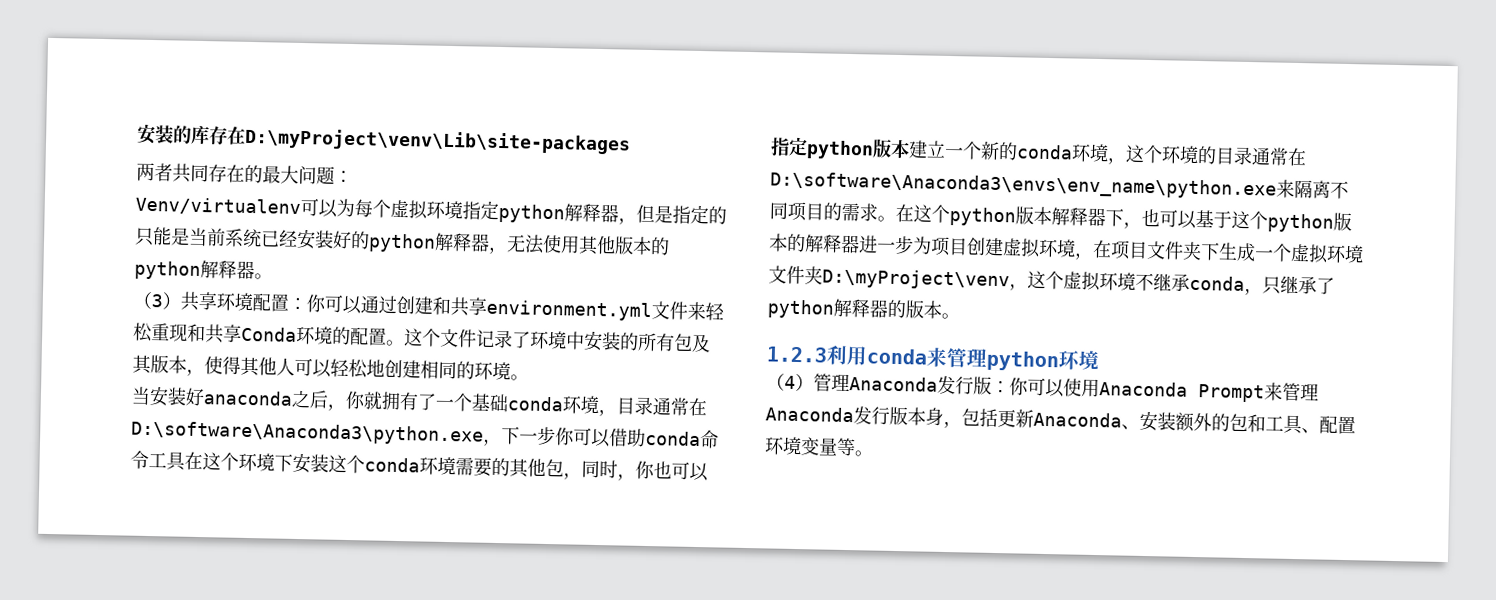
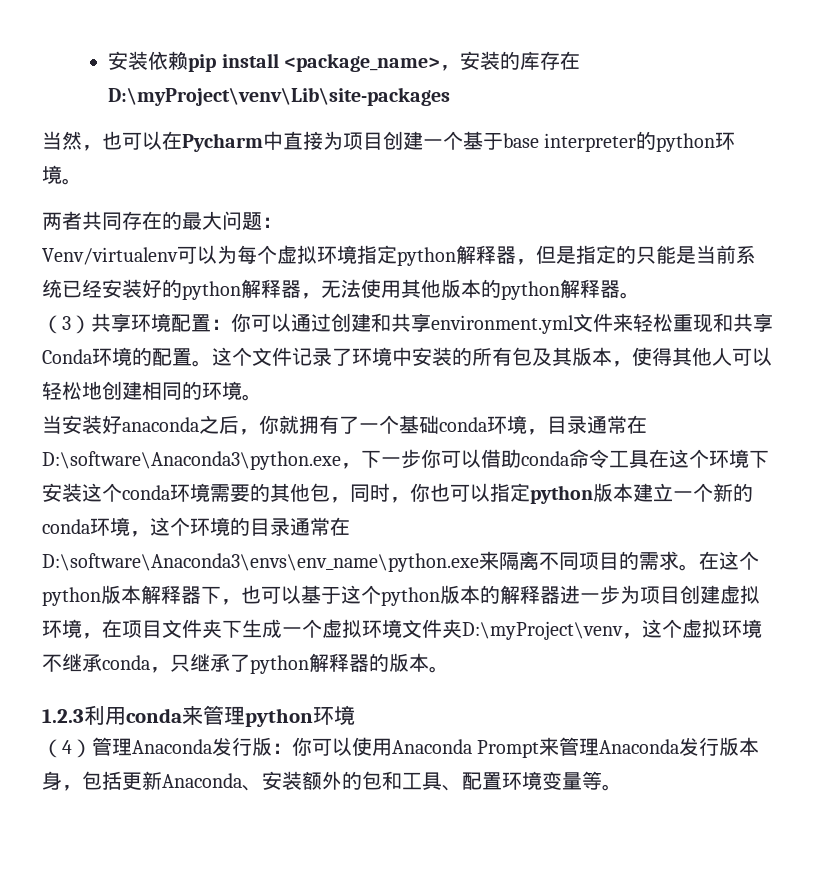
- 安装的库存在D:\myProject\venv\Lib\site-packages
+ 安装依赖pip install <package_name>，安装的库存在D:\myProject\venv\Lib\site-packages
+ 当然，也可以在Pycharm中直接为项目创建一个基于base interpreter的python环境。

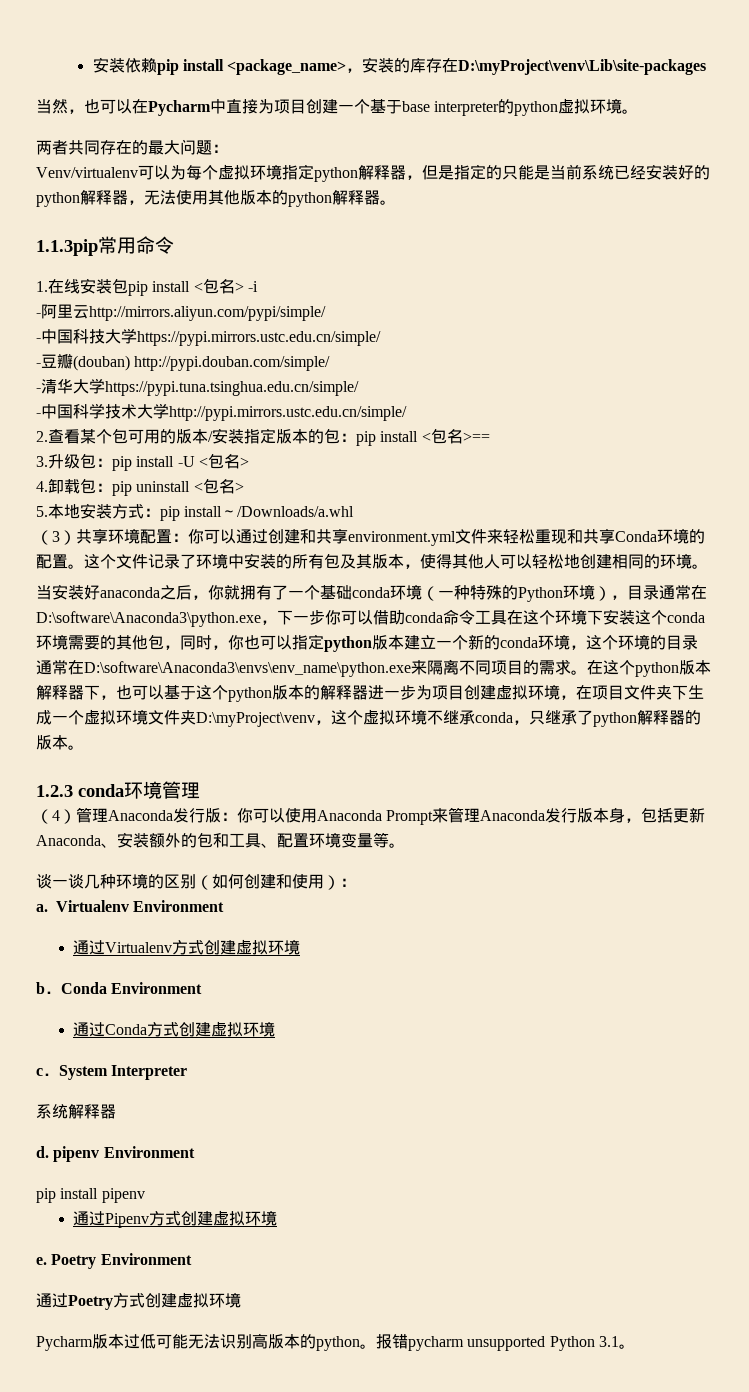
- 当然，也可以在Pycharm中直接为项目创建一个基于base interpreter的python环境。
+ 当然，也可以在Pycharm中直接为项目创建一个基于base interpreter的python虚拟环境。
+ 1.1.3pip常用命令
+ 1.在线安装包pip install <包名> -i
+ -阿里云http://mirrors.aliyun.com/pypi/simple/
+ -中国科技大学https://pypi.mirrors.ustc.edu.cn/simple/
+ -豆瓣(douban) http://pypi.douban.com/simple/
+ -清华大学https://pypi.tuna.tsinghua.edu.cn/simple/
+ -中国科学技术大学http://pypi.mirrors.ustc.edu.cn/simple/
+ 2.查看某个包可用的版本/安装指定版本的包：pip install <包名>==
+ 3.升级包：pip install -U <包名>
+ 4.卸载包：pip uninstall <包名>
+ 5.本地安装方式：pip install～/Downloads/a.whl
- 当安装好anaconda之后，你就拥有了一个基础conda环境，目录通常在D:\software\Anaconda3\python.exe，下一步你可以借助conda命令工具在这个环境下安装这个conda环境需要的其他包，同时，你也可以指定python版本建立一个新的conda环境，这个环境的目录通常在D:\software\Anaconda3\envs\env_name\python.exe来隔离不同项目的需求。
+ 当安装好anaconda之后，你就拥有了一个基础conda环境（一种特殊的Python环境），目录通常在D:\software\Anaconda3\python.exe，下一步你可以借助conda命令工具在这个环境下安装这个conda环境需要的其他包，同时，你也可以指定python版本建立一个新的conda环境，这个环境的目录通常在D:\software\Anaconda3\envs\env_name\python.exe来隔离不同项目的需求。
- 1.2.3利用conda来管理python环境
+ 1.2.3 conda环境管理
+ 谈一谈几种环境的区别（如何创建和使用）：
+ a. Virtualenv Environment
+ 通过Virtualenv方式创建虚拟环境
+ b．Conda Environment
+ 通过Conda方式创建虚拟环境
+ c．System Interpreter
+ 系统解释器
+ d. pipenv Environment
+ pip install pipenv
+ 通过Pipenv方式创建虚拟环境
+ e. Poetry Environment
+ 通过Poetry方式创建虚拟环境
+ Pycharm版本过低可能无法识别高版本的python。报错pycharm unsupported Python 3.1。

